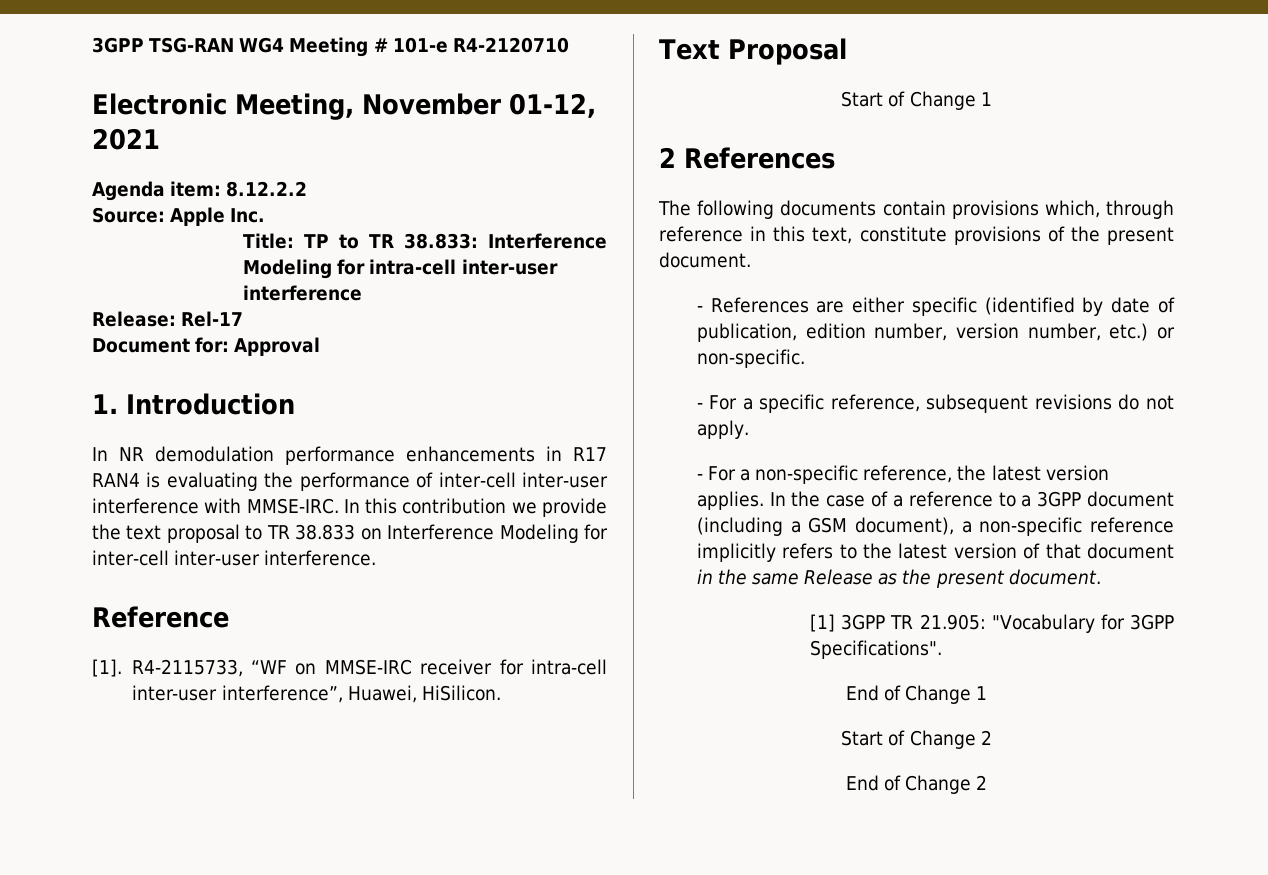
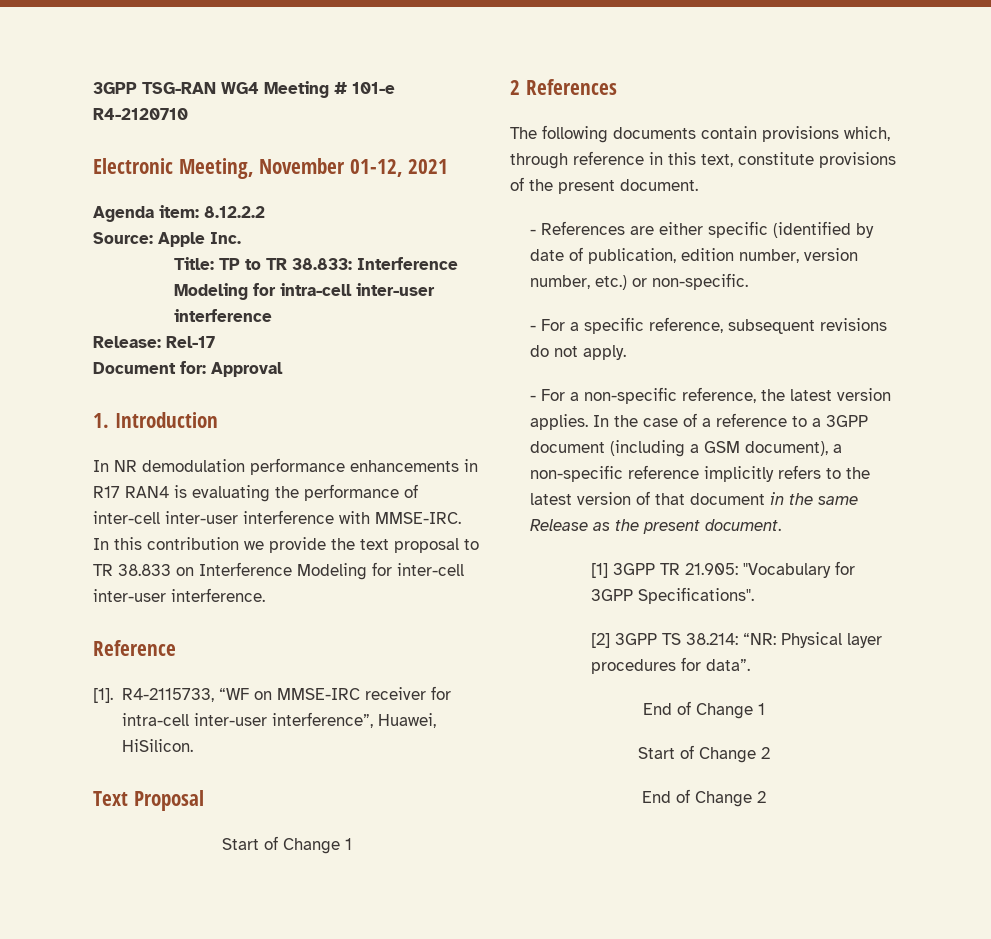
+ [2] 3GPP TS 38.214: “NR: Physical layer procedures for data”.

